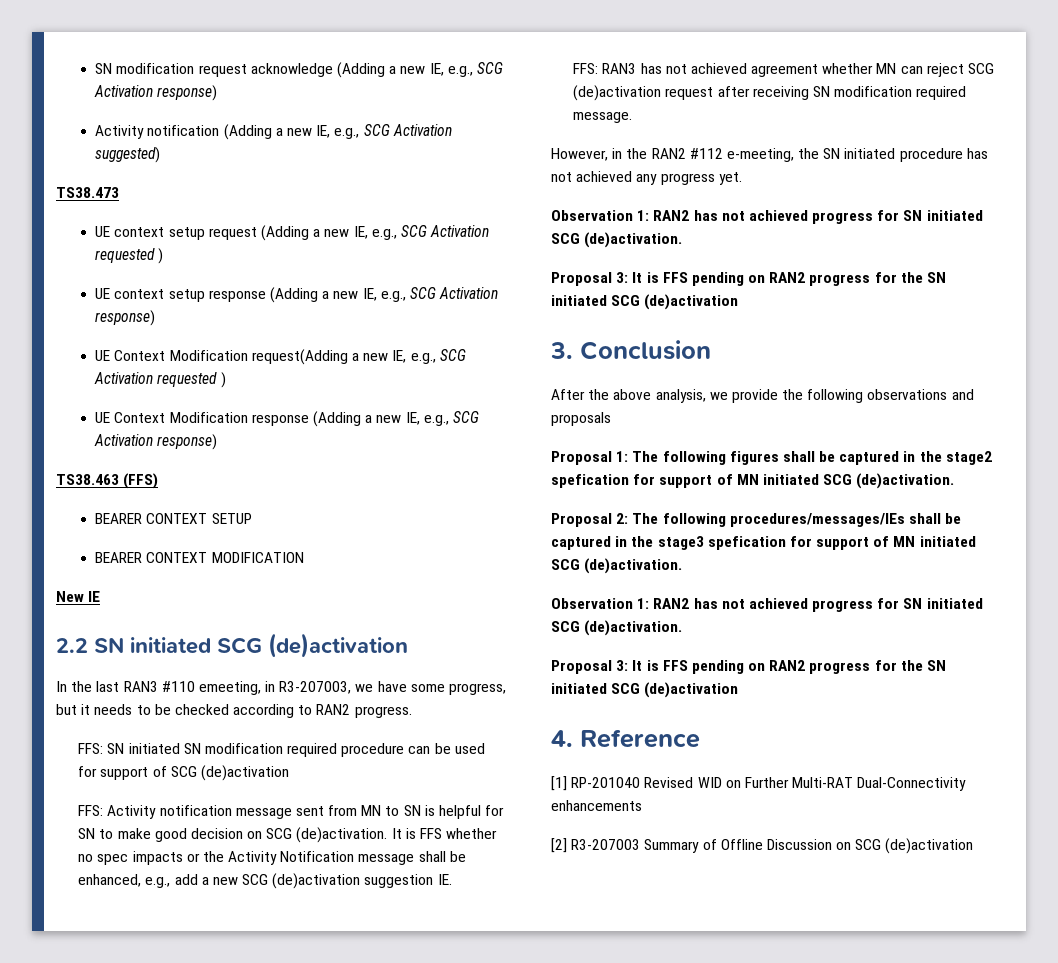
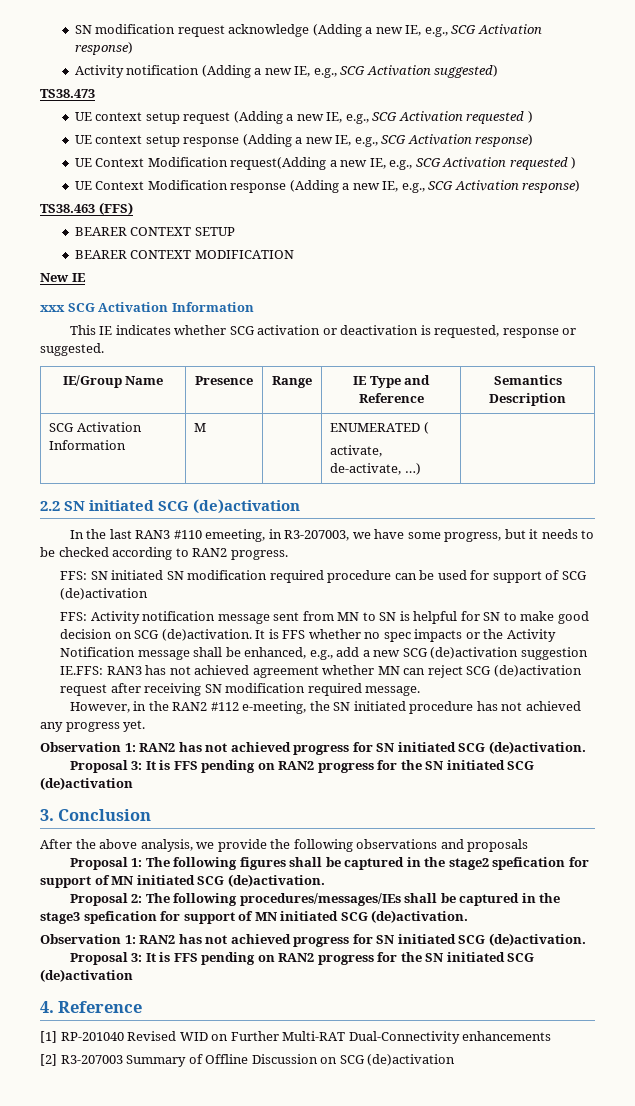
+ xxx SCG Activation Information
+ This IE indicates whether SCG activation or deactivation is requested, response or suggested.
+ IE/Group Name | Presence | Range | IE Type and Reference | Semantics Description
+ SCG Activation Information | M | | ENUMERATED (
+ activate, de-activate, …) |
- It is FFS whether no spec impacts or the Activity Notification message shall be enhanced, e.g., add a new SCG (de)activation suggestion IE.
- FFS: RAN3 has not achieved agreement whether MN can reject SCG (de)activation request after receiving SN modification required message.
+ It is FFS whether no spec impacts or the Activity Notification message shall be enhanced, e.g., add a new SCG (de)activation suggestion IE.FFS: RAN3 has not achieved agreement whether MN can reject SCG (de)activation request after receiving SN modification required message.

